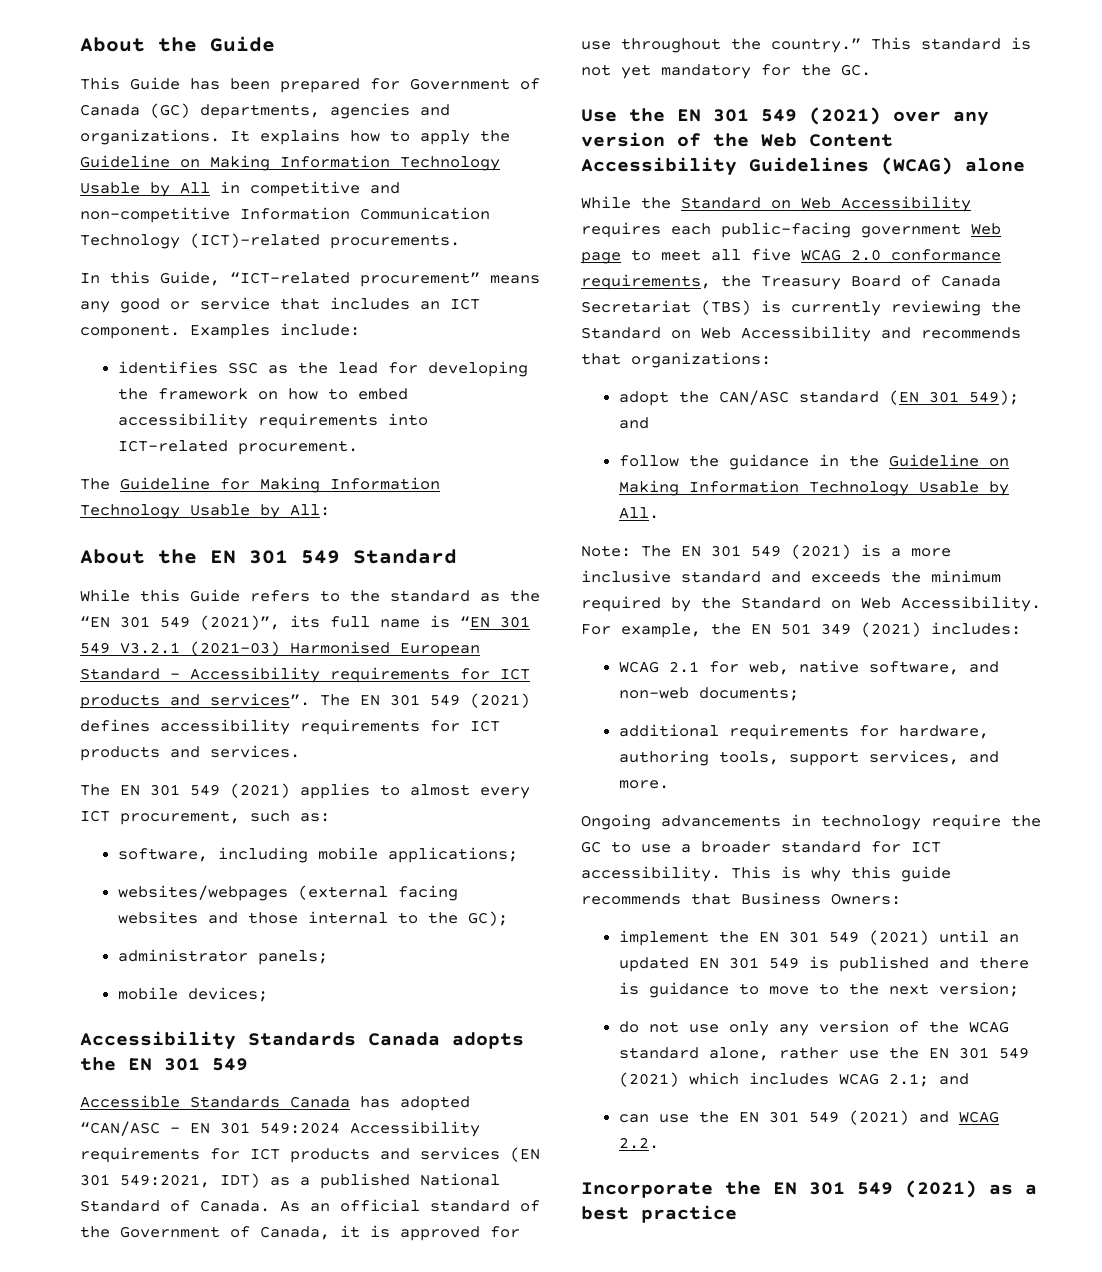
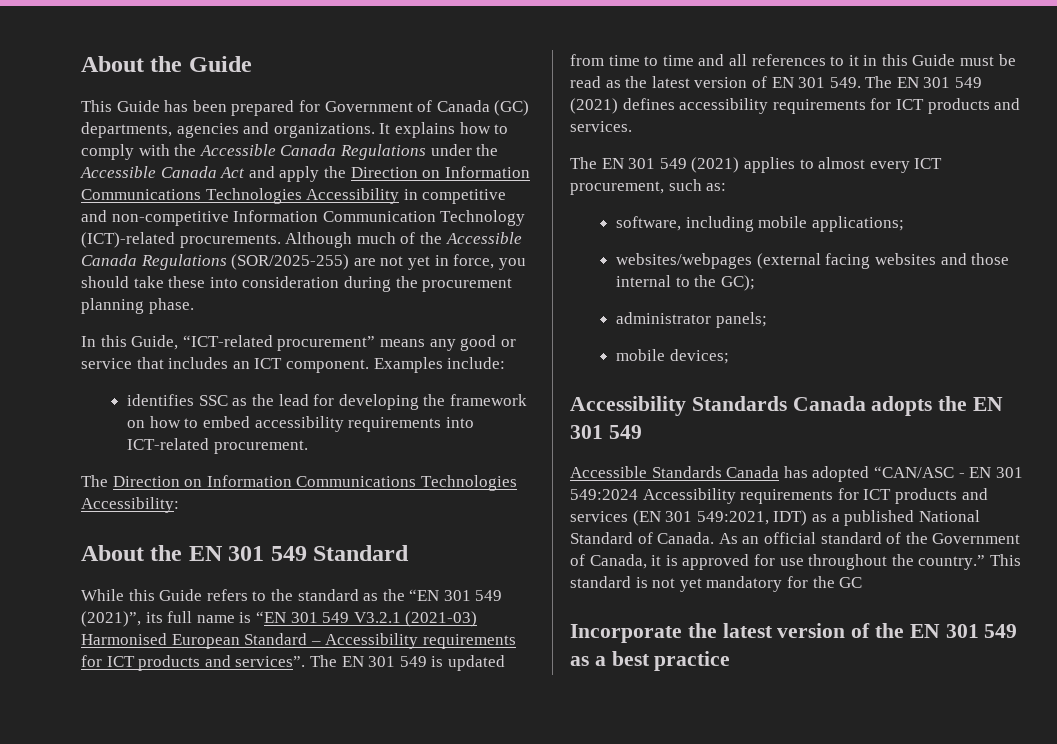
- It explains how to apply the Guideline on Making Information Technology Usable by All in competitive and non-competitive Information Communication Technology (ICT)-related procurements.
+ It explains how to comply with the Accessible Canada Regulations under the Accessible Canada Act and apply the Direction on Information Communications Technologies Accessibility in competitive and non-competitive Information Communication Technology (ICT)-related procurements. Although much of the Accessible Canada Regulations (SOR/2025-255) are not yet in force, you should take these into consideration during the procurement planning phase.
- The Guideline for Making Information Technology Usable by All:
+ The Direction on Information Communications Technologies Accessibility:
- The EN 301 549 (2021) defines accessibility requirements for ICT products and services.
+ The EN 301 549 is updated from time to time and all references to it in this Guide must be read as the latest version of EN 301 549. The EN 301 549 (2021) defines accessibility requirements for ICT products and services.
- This standard is not yet mandatory for the GC.
- Use the EN 301 549 (2021) over any version of the Web Content Accessibility Guidelines (WCAG) alone
- While the Standard on Web Accessibility requires each public-facing government Web page to meet all five WCAG 2.0 conformance requirements, the Treasury Board of Canada Secretariat (TBS) is currently reviewing the Standard on Web Accessibility and recommends that organizations:
- adopt the CAN/ASC standard (EN 301 549); and
- follow the guidance in the Guideline on Making Information Technology Usable by All.
- Note: The EN 301 549 (2021) is a more inclusive standard and exceeds the minimum required by the Standard on Web Accessibility. For example, the EN 501 349 (2021) includes:
- WCAG 2.1 for web, native software, and non-web documents;
- additional requirements for hardware, authoring tools, support services, and more.
- Ongoing advancements in technology require the GC to use a broader standard for ICT accessibility. This is why this guide recommends that Business Owners:
- implement the EN 301 549 (2021) until an updated EN 301 549 is published and there is guidance to move to the next version;
- do not use only any version of the WCAG standard alone, rather use the EN 301 549 (2021) which includes WCAG 2.1; and
- can use the EN 301 549 (2021) and WCAG 2.2.
- Incorporate the EN 301 549 (2021) as a best practice
+ This standard is not yet mandatory for the GC
+ Incorporate the latest version of the EN 301 549 as a best practice

